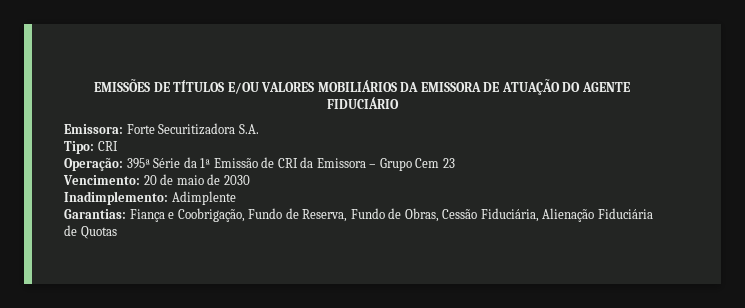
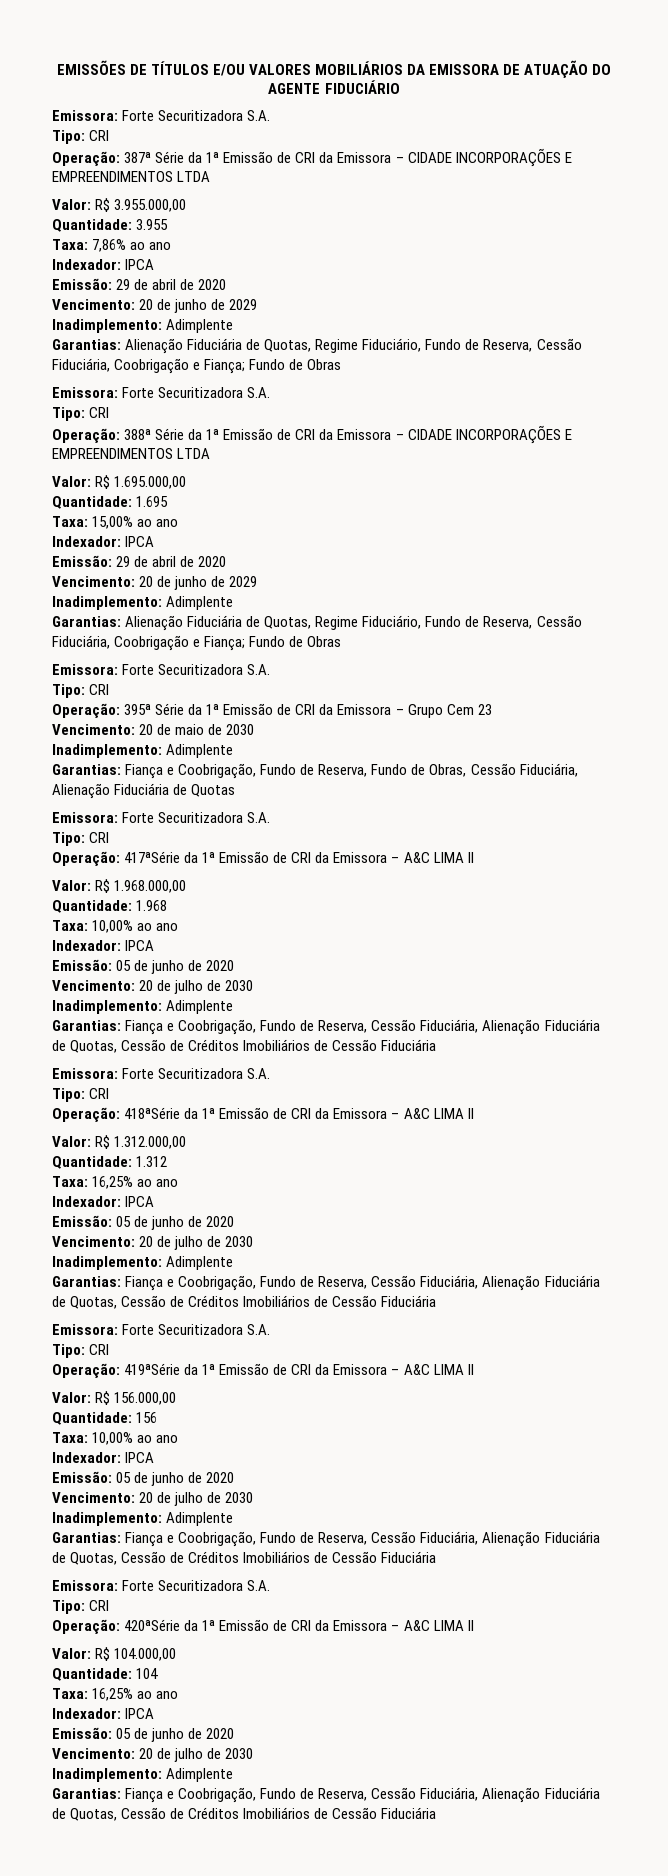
+ Operação: 387ª Série da 1ª Emissão de CRI da Emissora – CIDADE INCORPORAÇÕES E EMPREENDIMENTOS LTDA
+ Valor: R$ 3.955.000,00
+ Quantidade: 3.955
+ Taxa: 7,86% ao ano
+ Indexador: IPCA
+ Emissão: 29 de abril de 2020
+ Vencimento: 20 de junho de 2029
+ Inadimplemento: Adimplente
+ Garantias: Alienação Fiduciária de Quotas, Regime Fiduciário, Fundo de Reserva, Cessão Fiduciária, Coobrigação e Fiança; Fundo de Obras
+ Emissora: Forte Securitizadora S.A.
+ Tipo: CRI
+ Operação: 388ª Série da 1ª Emissão de CRI da Emissora – CIDADE INCORPORAÇÕES E EMPREENDIMENTOS LTDA
+ Valor: R$ 1.695.000,00
+ Quantidade: 1.695
+ Taxa: 15,00% ao ano
+ Indexador: IPCA
+ Emissão: 29 de abril de 2020
+ Vencimento: 20 de junho de 2029
+ Inadimplemento: Adimplente
+ Garantias: Alienação Fiduciária de Quotas, Regime Fiduciário, Fundo de Reserva, Cessão Fiduciária, Coobrigação e Fiança; Fundo de Obras
+ Emissora: Forte Securitizadora S.A.
+ Tipo: CRI
  Garantias: Fiança e Coobrigação, Fundo de Reserva, Fundo de Obras, Cessão Fiduciária, Alienação Fiduciária de Quotas
+ Emissora: Forte Securitizadora S.A.
+ Tipo: CRI
+ Operação: 417ªSérie da 1ª Emissão de CRI da Emissora – A&C LIMA II
+ Valor: R$ 1.968.000,00
+ Quantidade: 1.968
+ Taxa: 10,00% ao ano
+ Indexador: IPCA
+ Emissão: 05 de junho de 2020
+ Vencimento: 20 de julho de 2030
+ Inadimplemento: Adimplente
+ Garantias: Fiança e Coobrigação, Fundo de Reserva, Cessão Fiduciária, Alienação Fiduciária de Quotas, Cessão de Créditos Imobiliários de Cessão Fiduciária
+ Emissora: Forte Securitizadora S.A.
+ Tipo: CRI
+ Operação: 418ªSérie da 1ª Emissão de CRI da Emissora – A&C LIMA II
+ Valor: R$ 1.312.000,00
+ Quantidade: 1.312
+ Taxa: 16,25% ao ano
+ Indexador: IPCA
+ Emissão: 05 de junho de 2020
+ Vencimento: 20 de julho de 2030
+ Inadimplemento: Adimplente
+ Garantias: Fiança e Coobrigação, Fundo de Reserva, Cessão Fiduciária, Alienação Fiduciária de Quotas, Cessão de Créditos Imobiliários de Cessão Fiduciária
+ Emissora: Forte Securitizadora S.A.
+ Tipo: CRI
+ Operação: 419ªSérie da 1ª Emissão de CRI da Emissora – A&C LIMA II
+ Valor: R$ 156.000,00
+ Quantidade: 156
+ Taxa: 10,00% ao ano
+ Indexador: IPCA
+ Emissão: 05 de junho de 2020
+ Vencimento: 20 de julho de 2030
+ Inadimplemento: Adimplente
+ Garantias: Fiança e Coobrigação, Fundo de Reserva, Cessão Fiduciária, Alienação Fiduciária de Quotas, Cessão de Créditos Imobiliários de Cessão Fiduciária
+ Emissora: Forte Securitizadora S.A.
+ Tipo: CRI
+ Operação: 420ªSérie da 1ª Emissão de CRI da Emissora – A&C LIMA II
+ Valor: R$ 104.000,00
+ Quantidade: 104
+ Taxa: 16,25% ao ano
+ Indexador: IPCA
+ Emissão: 05 de junho de 2020
+ Vencimento: 20 de julho de 2030
+ Inadimplemento: Adimplente
+ Garantias: Fiança e Coobrigação, Fundo de Reserva, Cessão Fiduciária, Alienação Fiduciária de Quotas, Cessão de Créditos Imobiliários de Cessão Fiduciária

